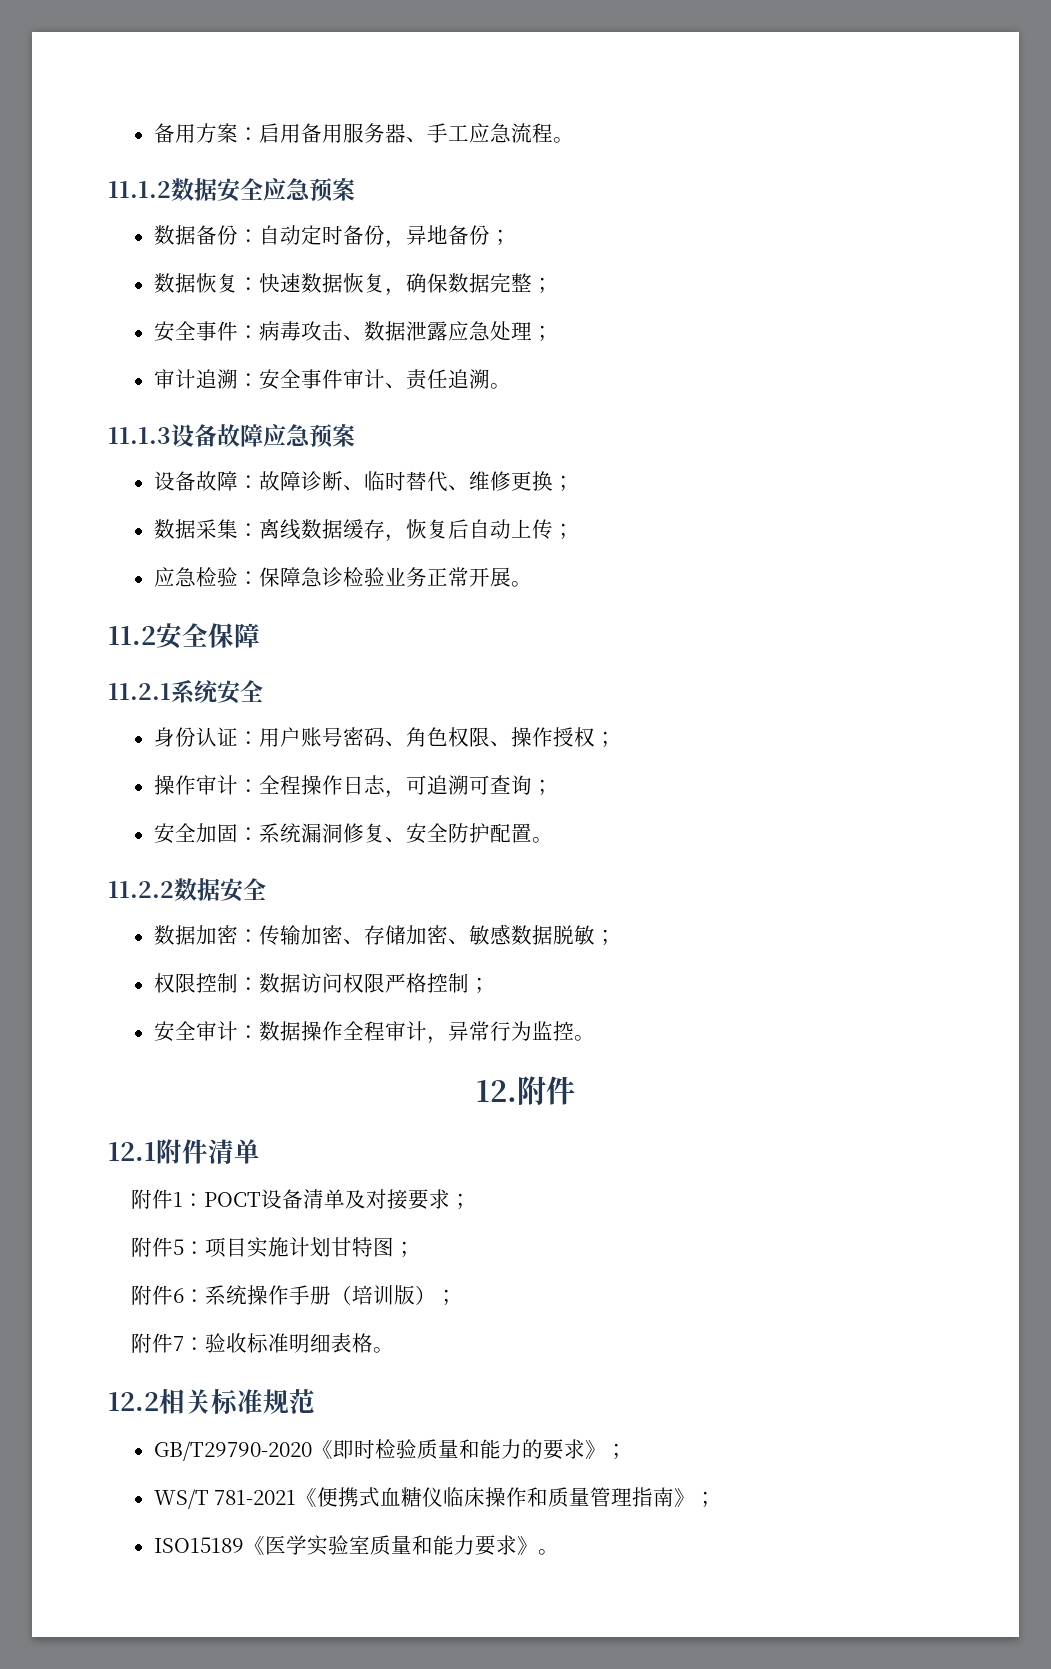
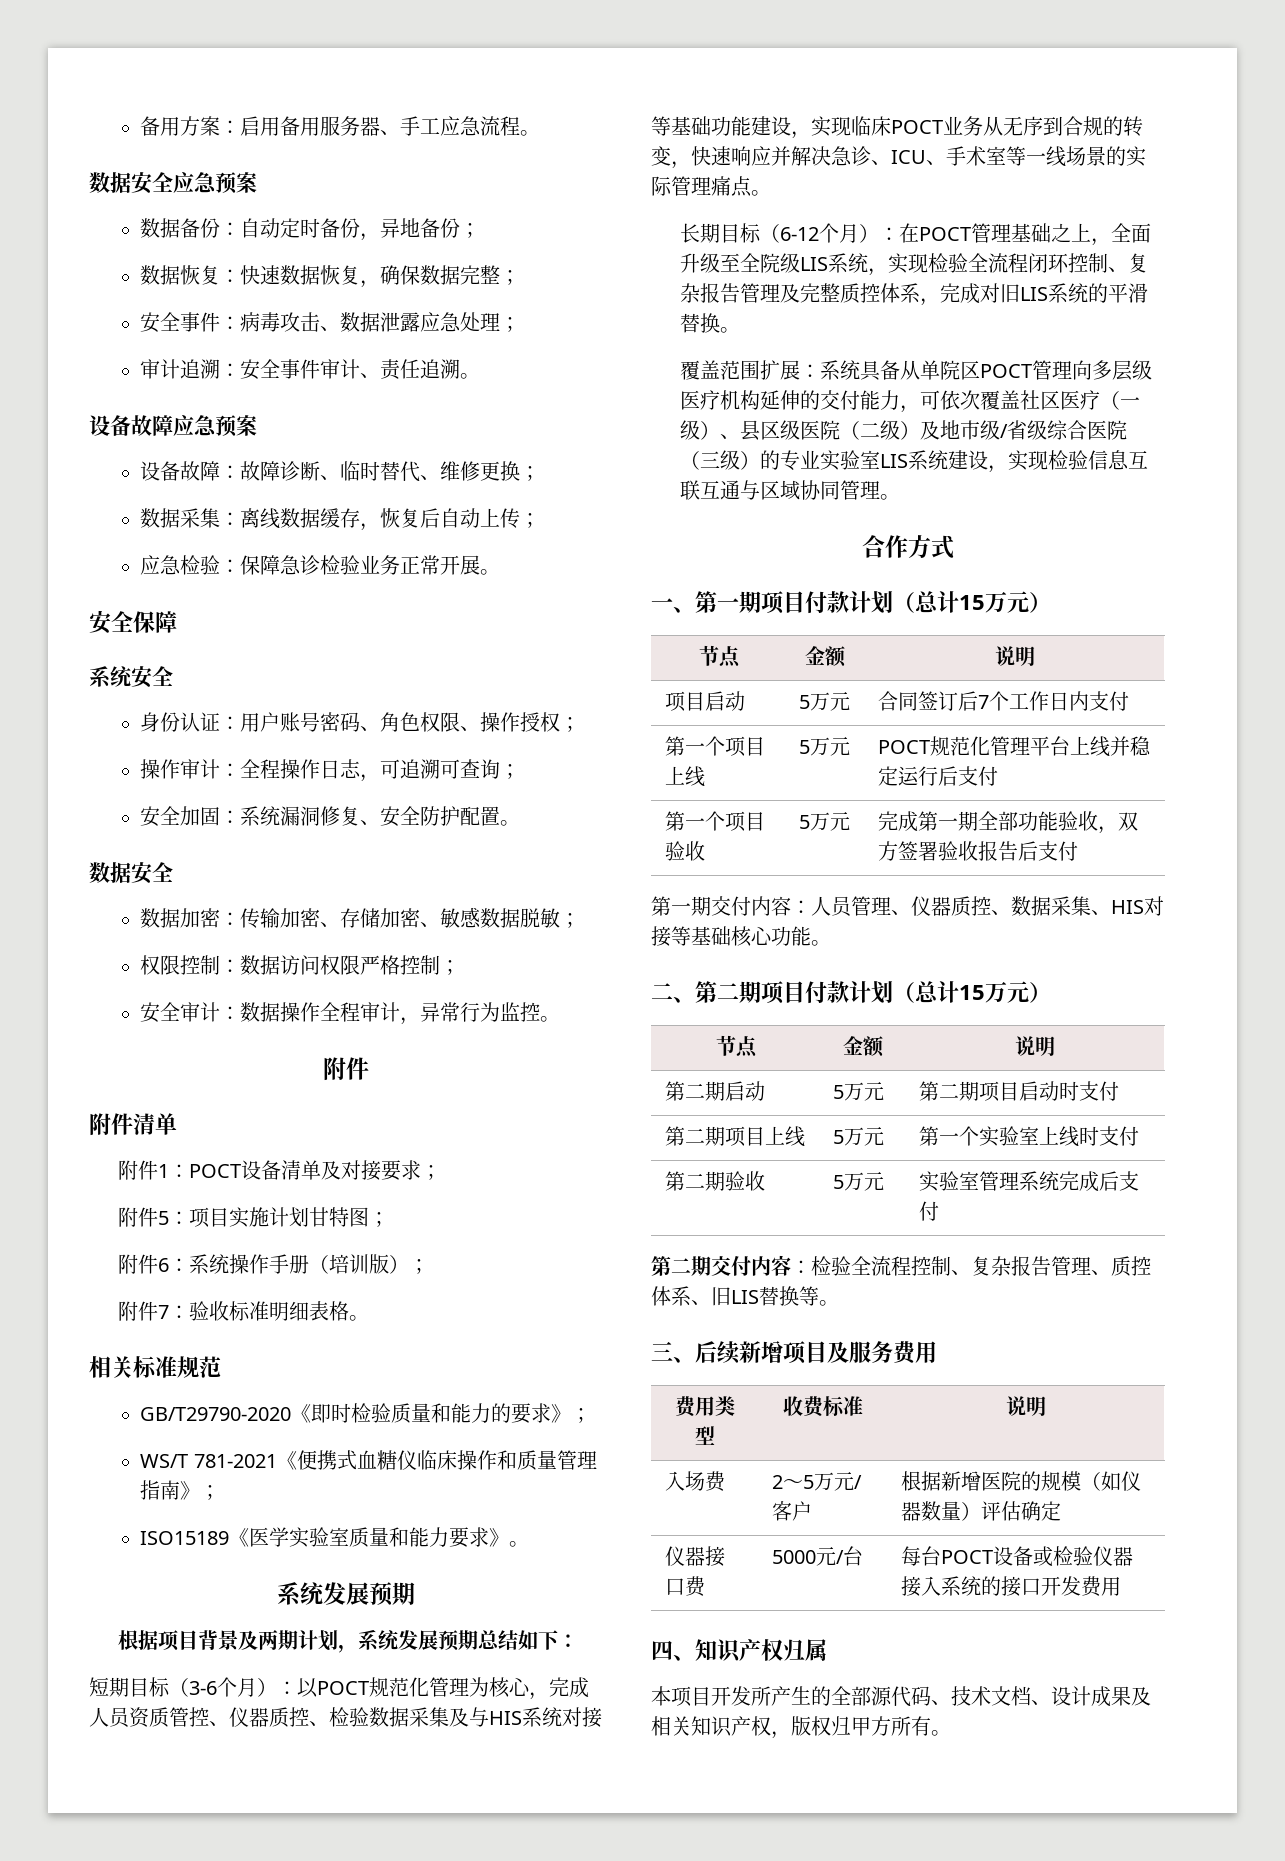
- 11.1.2数据安全应急预案
+ 数据安全应急预案
- 11.1.3设备故障应急预案
+ 设备故障应急预案
- 11.2安全保障
+ 安全保障
- 11.2.1系统安全
+ 系统安全
  安全加固：系统漏洞修复、安全防护配置。
- 11.2.2数据安全
+ 数据安全
  安全审计：数据操作全程审计，异常行为监控。
- 12.附件
+ 附件
- 12.1附件清单
+ 附件清单
- 12.2相关标准规范
+ 相关标准规范
  ISO15189《医学实验室质量和能力要求》。
+ 系统发展预期
+ 根据项目背景及两期计划，系统发展预期总结如下：
+ 短期目标（3-6个月）：以POCT规范化管理为核心，完成人员资质管控、仪器质控、检验数据采集及与HIS系统对接等基础功能建设，实现临床POCT业务从无序到合规的转变，快速响应并解决急诊、ICU、手术室等一线场景的实际管理痛点。
+ 长期目标（6-12个月）：在POCT管理基础之上，全面升级至全院级LIS系统，实现检验全流程闭环控制、复杂报告管理及完整质控体系，完成对旧LIS系统的平滑替换。
+ 覆盖范围扩展：系统具备从单院区POCT管理向多层级医疗机构延伸的交付能力，可依次覆盖社区医疗（一级）、县区级医院（二级）及地市级/省级综合医院（三级）的专业实验室LIS系统建设，实现检验信息互联互通与区域协同管理。
+ 合作方式
+ 一、第一期项目付款计划（总计15万元）
+ 节点 | 金额 | 说明
+ 项目启动 | 5万元 | 合同签订后7个工作日内支付
+ 第一个项目上线 | 5万元 | POCT规范化管理平台上线并稳定运行后支付
+ 第一个项目验收 | 5万元 | 完成第一期全部功能验收，双方签署验收报告后支付
+ 第一期交付内容：人员管理、仪器质控、数据采集、HIS对接等基础核心功能。
+ 二、第二期项目付款计划（总计15万元）
+ 节点 | 金额 | 说明
+ 第二期启动 | 5万元 | 第二期项目启动时支付
+ 第二期项目上线 | 5万元 | 第一个实验室上线时支付
+ 第二期验收 | 5万元 | 实验室管理系统完成后支付
+ 第二期交付内容：检验全流程控制、复杂报告管理、质控体系、旧LIS替换等。
+ 三、后续新增项目及服务费用
+ 费用类型 | 收费标准 | 说明
+ 入场费 | 2～5万元/客户 | 根据新增医院的规模（如仪器数量）评估确定
+ 仪器接口费 | 5000元/台 | 每台POCT设备或检验仪器接入系统的接口开发费用
+ 四、知识产权归属
+ 本项目开发所产生的全部源代码、技术文档、设计成果及相关知识产权，版权归甲方所有。

